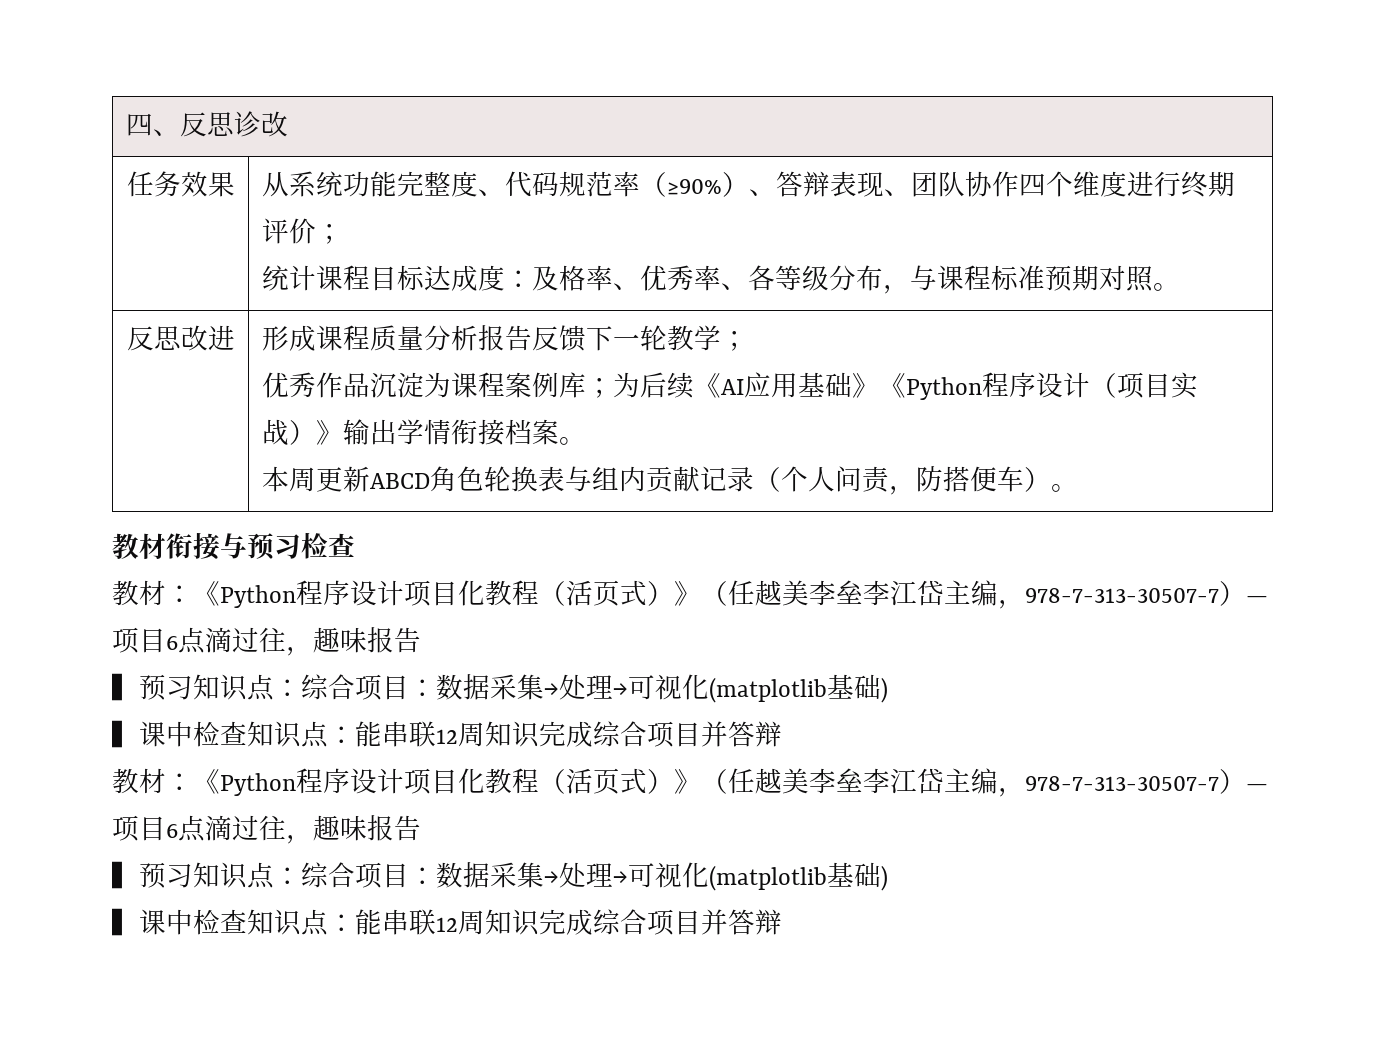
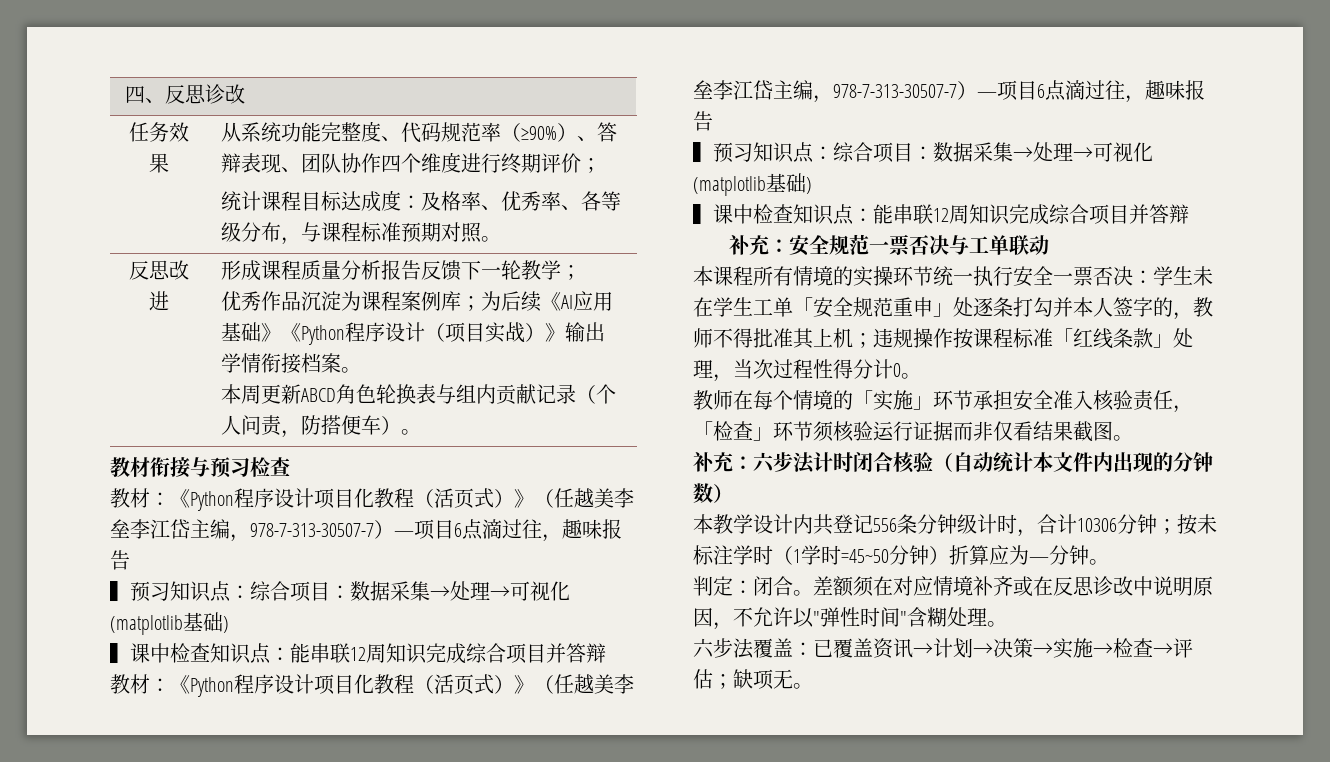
+ 补充：安全规范一票否决与工单联动
+ 本课程所有情境的实操环节统一执行安全一票否决：学生未在学生工单「安全规范重申」处逐条打勾并本人签字的，教师不得批准其上机；违规操作按课程标准「红线条款」处理，当次过程性得分计0。
+ 教师在每个情境的「实施」环节承担安全准入核验责任，「检查」环节须核验运行证据而非仅看结果截图。
+ 补充：六步法计时闭合核验（自动统计本文件内出现的分钟数）
+ 本教学设计内共登记556条分钟级计时，合计10306分钟；按未标注学时（1学时=45~50分钟）折算应为—分钟。
+ 判定：闭合。差额须在对应情境补齐或在反思诊改中说明原因，不允许以"弹性时间"含糊处理。
+ 六步法覆盖：已覆盖资讯→计划→决策→实施→检查→评估；缺项无。

